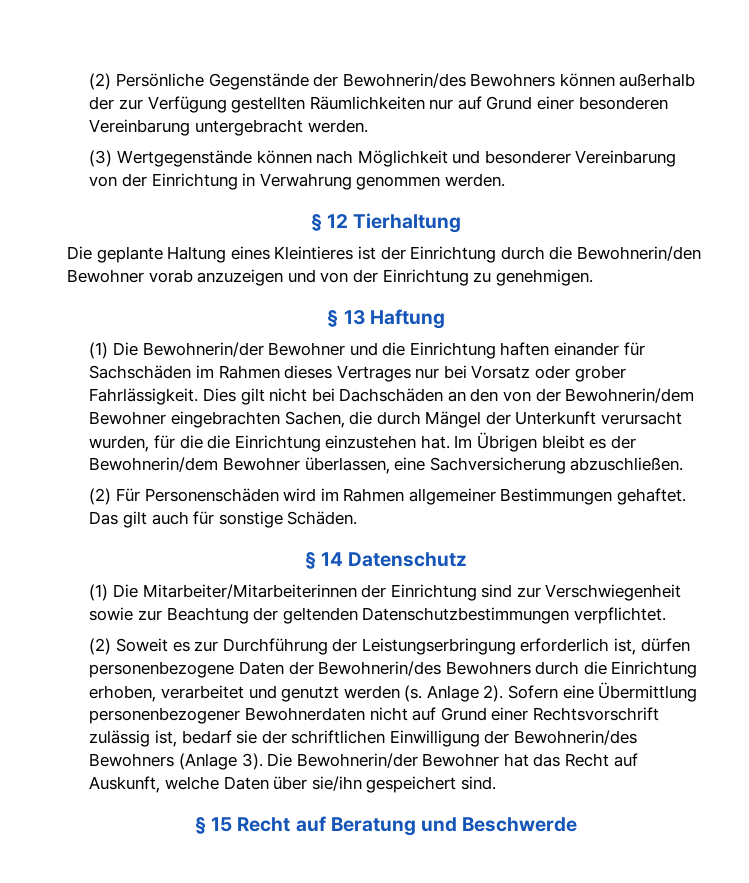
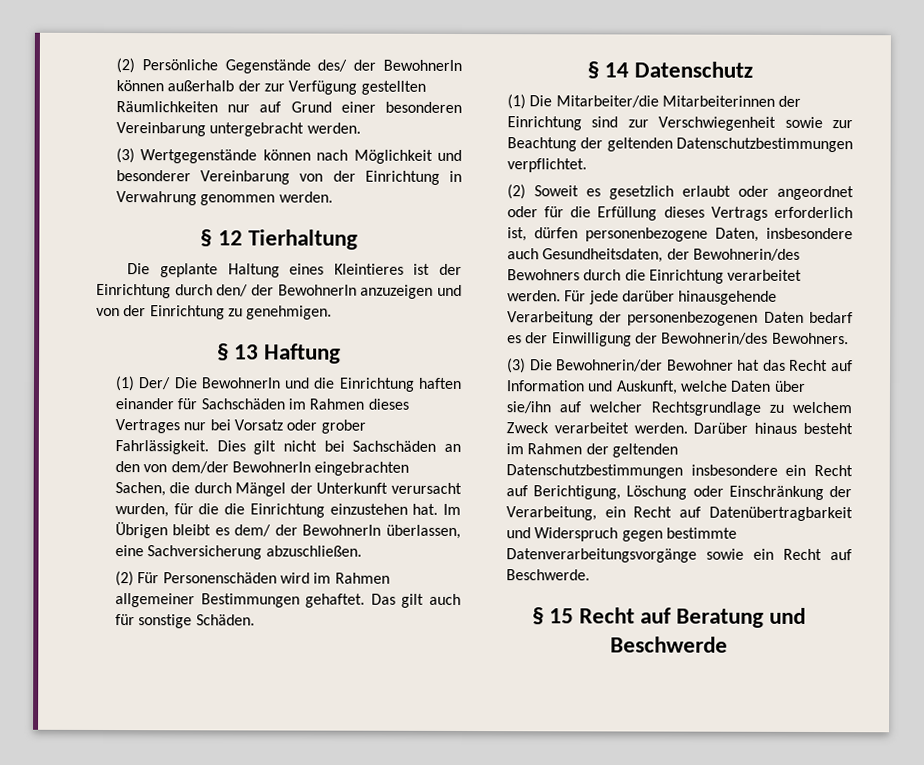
- (2) Persönliche Gegenstände der Bewohnerin/des Bewohners können außerhalb der zur Verfügung gestellten Räumlichkeiten nur auf Grund einer besonderen Vereinbarung untergebracht werden.
+ (2) Persönliche Gegenstände des/ der BewohnerIn können außerhalb der zur Verfügung gestellten Räumlichkeiten nur auf Grund einer besonderen Vereinbarung untergebracht werden.
- Die geplante Haltung eines Kleintieres ist der Einrichtung durch die Bewohnerin/den Bewohner vorab anzuzeigen und von der Einrichtung zu genehmigen.
+ Die geplante Haltung eines Kleintieres ist der Einrichtung durch den/ der BewohnerIn anzuzeigen und von der Einrichtung zu genehmigen.
- (1) Die Bewohnerin/der Bewohner und die Einrichtung haften einander für Sachschäden im Rahmen dieses Vertrages nur bei Vorsatz oder grober Fahrlässigkeit.
+ (1) Der/ Die BewohnerIn und die Einrichtung haften einander für Sachschäden im Rahmen dieses Vertrages nur bei Vorsatz oder grober Fahrlässigkeit.
- Dies gilt nicht bei Dachschäden an den von der Bewohnerin/dem Bewohner eingebrachten Sachen, die durch Mängel der Unterkunft verursacht wurden, für die die Einrichtung einzustehen hat.
+ Dies gilt nicht bei Sachschäden an den von dem/der BewohnerIn eingebrachten Sachen, die durch Mängel der Unterkunft verursacht wurden, für die die Einrichtung einzustehen hat.
- Im Übrigen bleibt es der Bewohnerin/dem Bewohner überlassen, eine Sachversicherung abzuschließen.
+ Im Übrigen bleibt es dem/ der BewohnerIn überlassen, eine Sachversicherung abzuschließen.
- (1) Die Mitarbeiter/Mitarbeiterinnen der Einrichtung sind zur Verschwiegenheit sowie zur Beachtung der geltenden Datenschutzbestimmungen verpflichtet.
+ (1) Die Mitarbeiter/die Mitarbeiterinnen der Einrichtung sind zur Verschwiegenheit sowie zur Beachtung der geltenden Datenschutzbestimmungen verpflichtet.
- (2) Soweit es zur Durchführung der Leistungserbringung erforderlich ist, dürfen personenbezogene Daten der Bewohnerin/des Bewohners durch die Einrichtung erhoben, verarbeitet und genutzt werden (s. Anlage 2). Sofern eine Übermittlung personenbezogener Bewohnerdaten nicht auf Grund einer Rechtsvorschrift zulässig ist, bedarf sie der schriftlichen Einwilligung der Bewohnerin/des Bewohners (Anlage 3). Die Bewohnerin/der Bewohner hat das Recht auf Auskunft, welche Daten über sie/ihn gespeichert sind.
+ (2) Soweit es gesetzlich erlaubt oder angeordnet oder für die Erfüllung dieses Vertrags erforderlich ist, dürfen personenbezogene Daten, insbesondere auch Gesundheitsdaten, der Bewohnerin/des Bewohners durch die Einrichtung verarbeitet werden. Für jede darüber hinausgehende Verarbeitung der personenbezogenen Daten bedarf es der Einwilligung der Bewohnerin/des Bewohners.
+ (3) Die Bewohnerin/der Bewohner hat das Recht auf Information und Auskunft, welche Daten über sie/ihn auf welcher Rechtsgrundlage zu welchem Zweck verarbeitet werden. Darüber hinaus besteht im Rahmen der geltenden Datenschutzbestimmungen insbesondere ein Recht auf Berichtigung, Löschung oder Einschränkung der Verarbeitung, ein Recht auf Datenübertragbarkeit und Widerspruch gegen bestimmte Datenverarbeitungsvorgänge sowie ein Recht auf Beschwerde.

